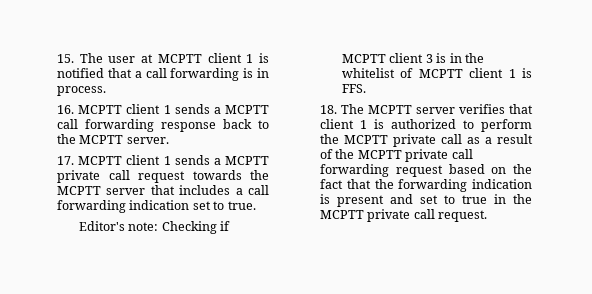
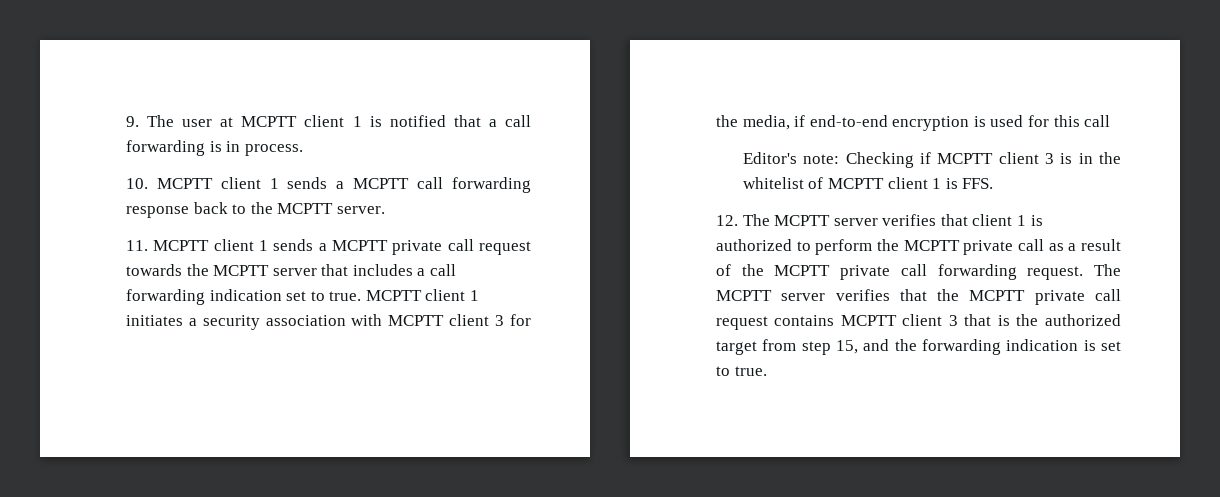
- 15. The user at MCPTT client 1 is notified that a call forwarding is in process.
+ 9. The user at MCPTT client 1 is notified that a call forwarding is in process.
- 16. MCPTT client 1 sends a MCPTT call forwarding response back to the MCPTT server.
+ 10. MCPTT client 1 sends a MCPTT call forwarding response back to the MCPTT server.
- 17. MCPTT client 1 sends a MCPTT private call request towards the MCPTT server that includes a call forwarding indication set to true.
+ 11. MCPTT client 1 sends a MCPTT private call request towards the MCPTT server that includes a call forwarding indication set to true. MCPTT client 1 initiates a security association with MCPTT client 3 for the media, if end-to-end encryption is used for this call
- 18. The MCPTT server verifies that client 1 is authorized to perform the MCPTT private call as a result of the MCPTT private call forwarding request based on the fact that the forwarding indication is present and set to true in the MCPTT private call request.
+ 12. The MCPTT server verifies that client 1 is authorized to perform the MCPTT private call as a result of the MCPTT private call forwarding request. The MCPTT server verifies that the MCPTT private call request contains MCPTT client 3 that is the authorized target from step 15, and the forwarding indication is set to true.

